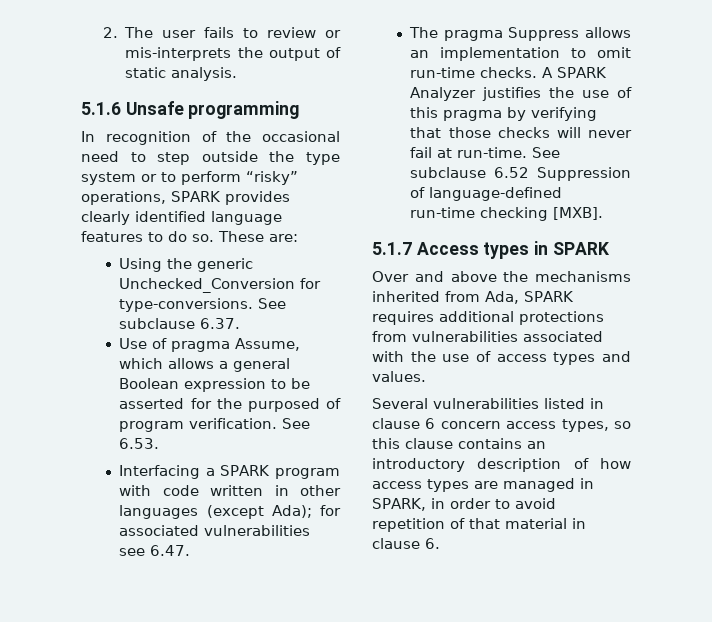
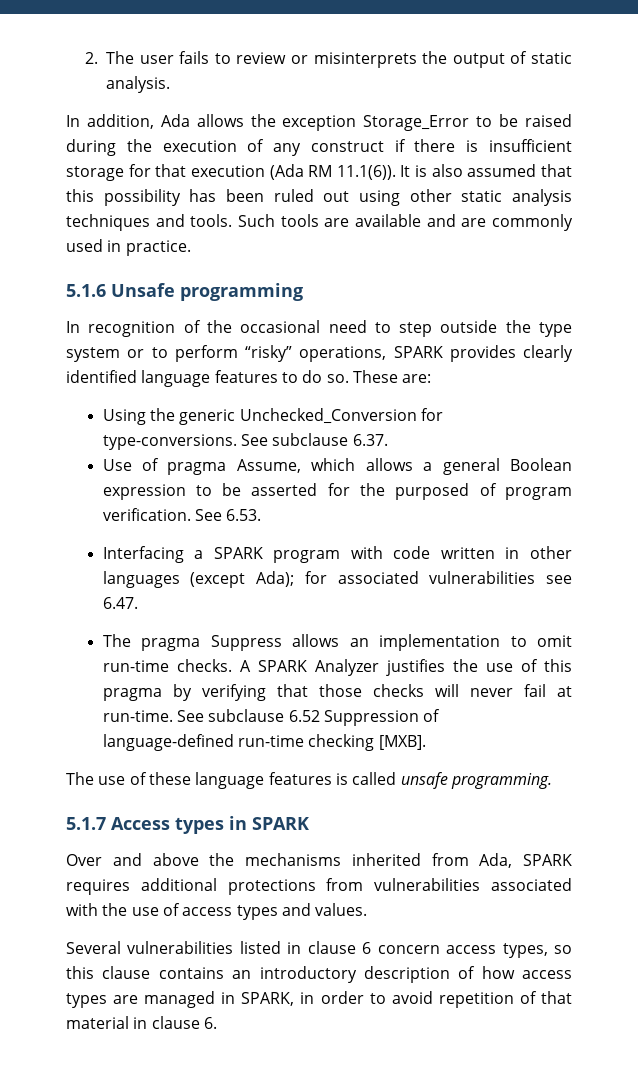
- 2. The user fails to review or mis-interprets the output of static analysis.
+ 2. The user fails to review or misinterprets the output of static analysis.
+ In addition, Ada allows the exception Storage_Error to be raised during the execution of any construct if there is insufficient storage for that execution (Ada RM 11.1(6)). It is also assumed that this possibility has been ruled out using other static analysis techniques and tools. Such tools are available and are commonly used in practice.
+ The use of these language features is called unsafe programming.

